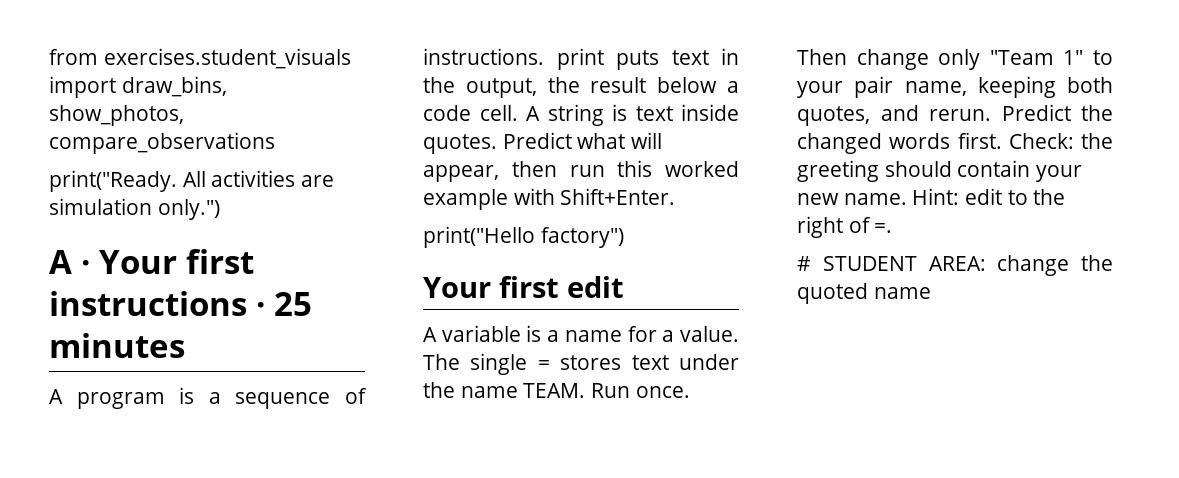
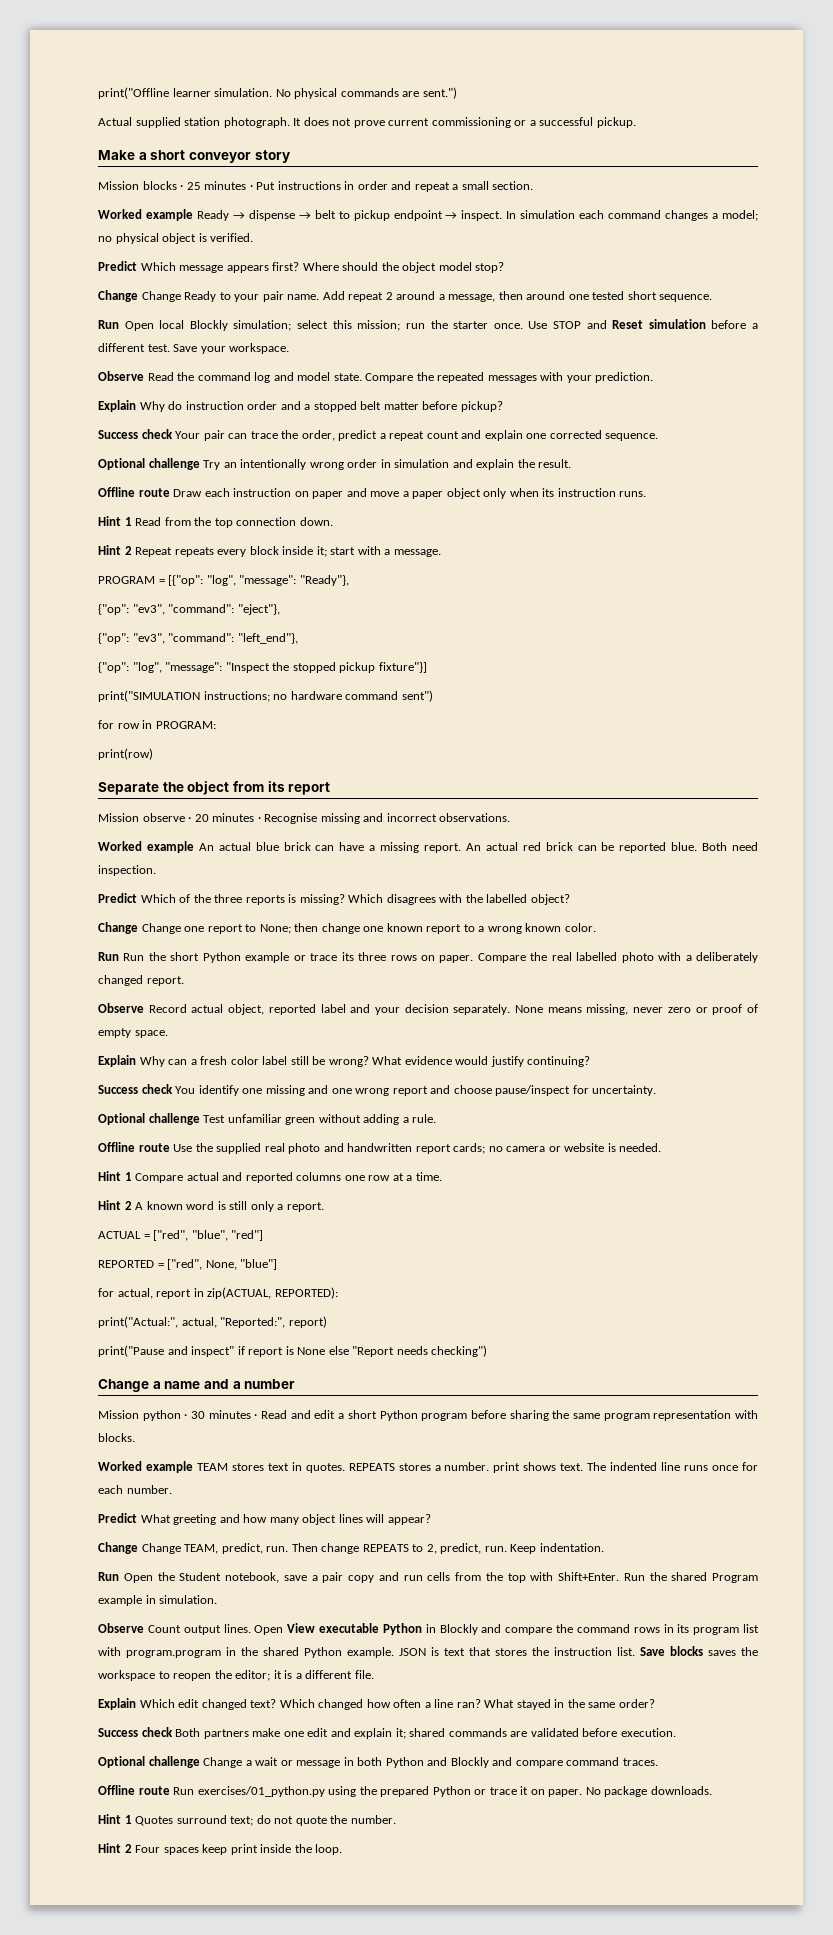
- from exercises.student_visuals import draw_bins, show_photos, compare_observations
- print("Ready. All activities are simulation only.")
- A · Your first instructions · 25 minutes
- A program is a sequence of instructions. print puts text in the output, the result below a code cell. A string is text inside quotes. Predict what will appear, then run this worked example with Shift+Enter.
- print("Hello factory")
- Your first edit
- A variable is a name for a value. The single = stores text under the name TEAM. Run once. Then change only "Team 1" to your pair name, keeping both quotes, and rerun. Predict the changed words first. Check: the greeting should contain your new name. Hint: edit to the right of =.
- # STUDENT AREA: change the quoted name
+ print("Offline learner simulation. No physical commands are sent.")
+ Actual supplied station photograph. It does not prove current commissioning or a successful pickup.
+ Make a short conveyor story
+ Mission blocks · 25 minutes · Put instructions in order and repeat a small section.
+ Worked example Ready → dispense → belt to pickup endpoint → inspect. In simulation each command changes a model; no physical object is verified.
+ Predict Which message appears first? Where should the object model stop?
+ Change Change Ready to your pair name. Add repeat 2 around a message, then around one tested short sequence.
+ Run Open local Blockly simulation; select this mission; run the starter once. Use STOP and Reset simulation before a different test. Save your workspace.
+ Observe Read the command log and model state. Compare the repeated messages with your prediction.
+ Explain Why do instruction order and a stopped belt matter before pickup?
+ Success check Your pair can trace the order, predict a repeat count and explain one corrected sequence.
+ Optional challenge Try an intentionally wrong order in simulation and explain the result.
+ Offline route Draw each instruction on paper and move a paper object only when its instruction runs.
+ Hint 1 Read from the top connection down.
+ Hint 2 Repeat repeats every block inside it; start with a message.
+ PROGRAM = [{"op": "log", "message": "Ready"},
+ {"op": "ev3", "command": "eject"},
+ {"op": "ev3", "command": "left_end"},
+ {"op": "log", "message": "Inspect the stopped pickup fixture"}]
+ print("SIMULATION instructions; no hardware command sent")
+ for row in PROGRAM:
+ print(row)
+ Separate the object from its report
+ Mission observe · 20 minutes · Recognise missing and incorrect observations.
+ Worked example An actual blue brick can have a missing report. An actual red brick can be reported blue. Both need inspection.
+ Predict Which of the three reports is missing? Which disagrees with the labelled object?
+ Change Change one report to None; then change one known report to a wrong known color.
+ Run Run the short Python example or trace its three rows on paper. Compare the real labelled photo with a deliberately changed report.
+ Observe Record actual object, reported label and your decision separately. None means missing, never zero or proof of empty space.
+ Explain Why can a fresh color label still be wrong? What evidence would justify continuing?
+ Success check You identify one missing and one wrong report and choose pause/inspect for uncertainty.
+ Optional challenge Test unfamiliar green without adding a rule.
+ Offline route Use the supplied real photo and handwritten report cards; no camera or website is needed.
+ Hint 1 Compare actual and reported columns one row at a time.
+ Hint 2 A known word is still only a report.
+ ACTUAL = ["red", "blue", "red"]
+ REPORTED = ["red", None, "blue"]
+ for actual, report in zip(ACTUAL, REPORTED):
+ print("Actual:", actual, "Reported:", report)
+ print("Pause and inspect" if report is None else "Report needs checking")
+ Change a name and a number
+ Mission python · 30 minutes · Read and edit a short Python program before sharing the same program representation with blocks.
+ Worked example TEAM stores text in quotes. REPEATS stores a number. print shows text. The indented line runs once for each number.
+ Predict What greeting and how many object lines will appear?
+ Change Change TEAM, predict, run. Then change REPEATS to 2, predict, run. Keep indentation.
+ Run Open the Student notebook, save a pair copy and run cells from the top with Shift+Enter. Run the shared Program example in simulation.
+ Observe Count output lines. Open View executable Python in Blockly and compare the command rows in its program list with program.program in the shared Python example. JSON is text that stores the instruction list. Save blocks saves the workspace to reopen the editor; it is a different file.
+ Explain Which edit changed text? Which changed how often a line ran? What stayed in the same order?
+ Success check Both partners make one edit and explain it; shared commands are validated before execution.
+ Optional challenge Change a wait or message in both Python and Blockly and compare command traces.
+ Offline route Run exercises/01_python.py using the prepared Python or trace it on paper. No package downloads.
+ Hint 1 Quotes surround text; do not quote the number.
+ Hint 2 Four spaces keep print inside the loop.

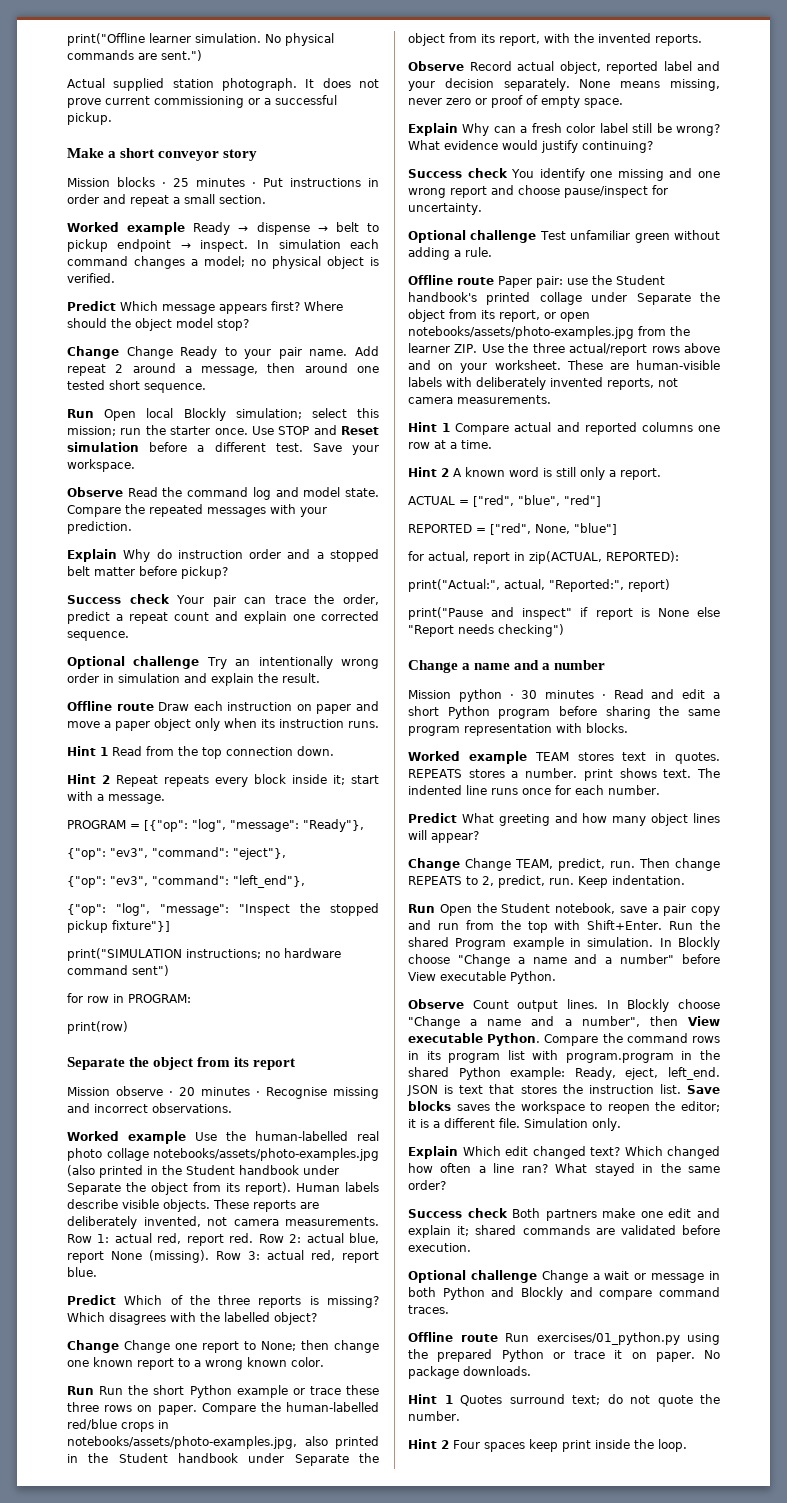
- Worked example An actual blue brick can have a missing report. An actual red brick can be reported blue. Both need inspection.
+ Worked example Use the human-labelled real photo collage notebooks/assets/photo-examples.jpg (also printed in the Student handbook under Separate the object from its report). Human labels describe visible objects. These reports are deliberately invented, not camera measurements. Row 1: actual red, report red. Row 2: actual blue, report None (missing). Row 3: actual red, report blue.
- Run Run the short Python example or trace its three rows on paper.
+ Run Run the short Python example or trace these three rows on paper.
- Compare the real labelled photo with a deliberately changed report.
+ Compare the human-labelled red/blue crops in notebooks/assets/photo-examples.jpg, also printed in the Student handbook under Separate the object from its report, with the invented reports.
- Offline route Use the supplied real photo and handwritten report cards; no camera or website is needed.
+ Offline route Paper pair: use the Student handbook's printed collage under Separate the object from its report, or open notebooks/assets/photo-examples.jpg from the learner ZIP. Use the three actual/report rows above and on your worksheet. These are human-visible labels with deliberately invented reports, not camera measurements.
- Run Open the Student notebook, save a pair copy and run cells from the top with Shift+Enter.
+ Run Open the Student notebook, save a pair copy and run from the top with Shift+Enter.
- Run the shared Program example in simulation.
- Observe Count output lines. Open View executable Python in Blockly and compare the command rows in its program list with program.program in the shared Python example.
+ Run the shared Program example in simulation. In Blockly choose "Change a name and a number" before View executable Python.
+ Observe Count output lines. In Blockly choose "Change a name and a number", then View executable Python. Compare the command rows in its program list with program.program in the shared Python example: Ready, eject, left_end.
+ Simulation only.

